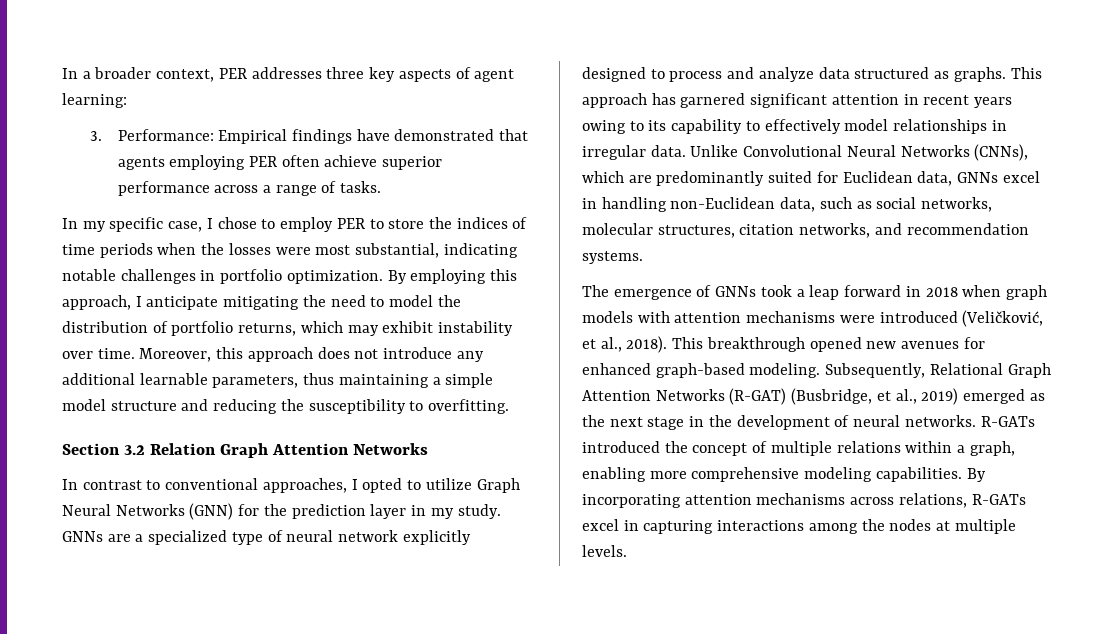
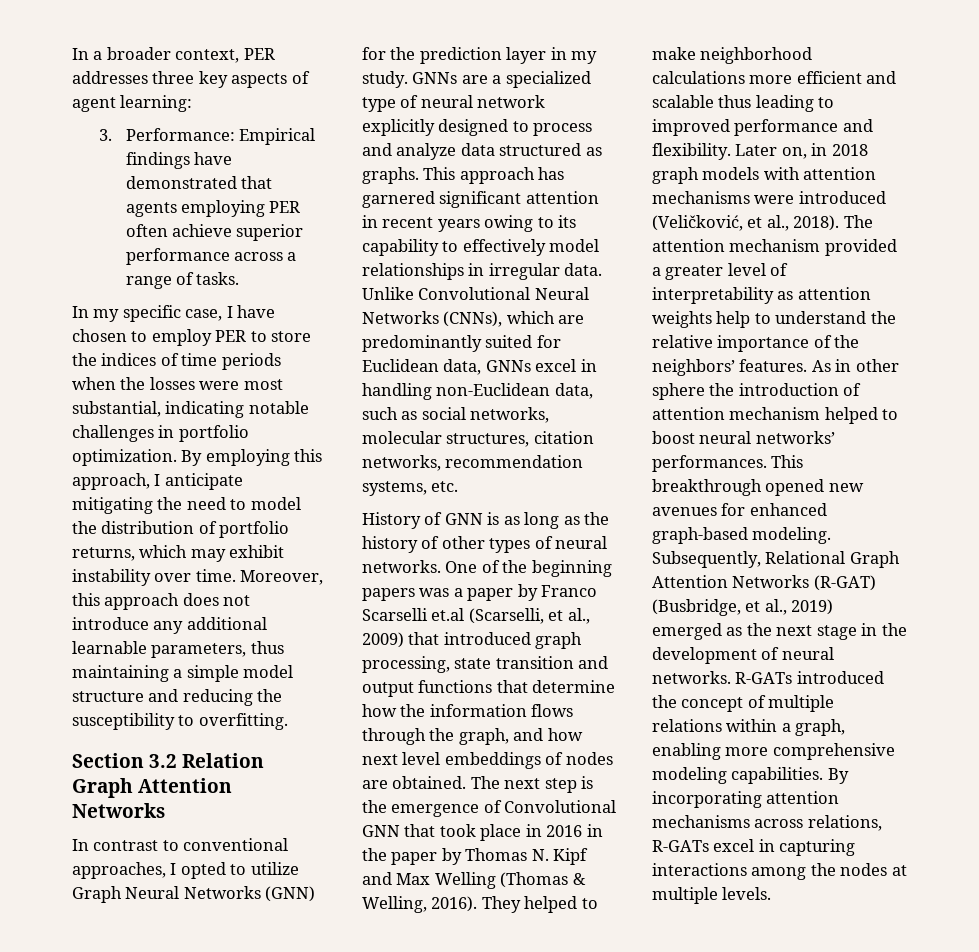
- In my specific case, I chose to employ PER to store the indices of time periods when the losses were most substantial, indicating notable challenges in portfolio optimization.
+ In my specific case, I have chosen to employ PER to store the indices of time periods when the losses were most substantial, indicating notable challenges in portfolio optimization.
- Unlike Convolutional Neural Networks (CNNs), which are predominantly suited for Euclidean data, GNNs excel in handling non-Euclidean data, such as social networks, molecular structures, citation networks, and recommendation systems.
- The emergence of GNNs took a leap forward in 2018 when graph models with attention mechanisms were introduced (Veličković, et al., 2018).
+ Unlike Convolutional Neural Networks (CNNs), which are predominantly suited for Euclidean data, GNNs excel in handling non-Euclidean data, such as social networks, molecular structures, citation networks, recommendation systems, etc.
+ History of GNN is as long as the history of other types of neural networks. One of the beginning papers was a paper by Franco Scarselli et.al (Scarselli, et al., 2009) that introduced graph processing, state transition and output functions that determine how the information flows through the graph, and how next level embeddings of nodes are obtained. The next step is the emergence of Convolutional GNN that took place in 2016 in the paper by Thomas N. Kipf and Max Welling (Thomas & Welling, 2016). They helped to make neighborhood calculations more efficient and scalable thus leading to improved performance and flexibility. Later on, in 2018 graph models with attention mechanisms were introduced (Veličković, et al., 2018).
+ The attention mechanism provided a greater level of interpretability as attention weights help to understand the relative importance of the neighbors’ features. As in other sphere the introduction of attention mechanism helped to boost neural networks’ performances.

